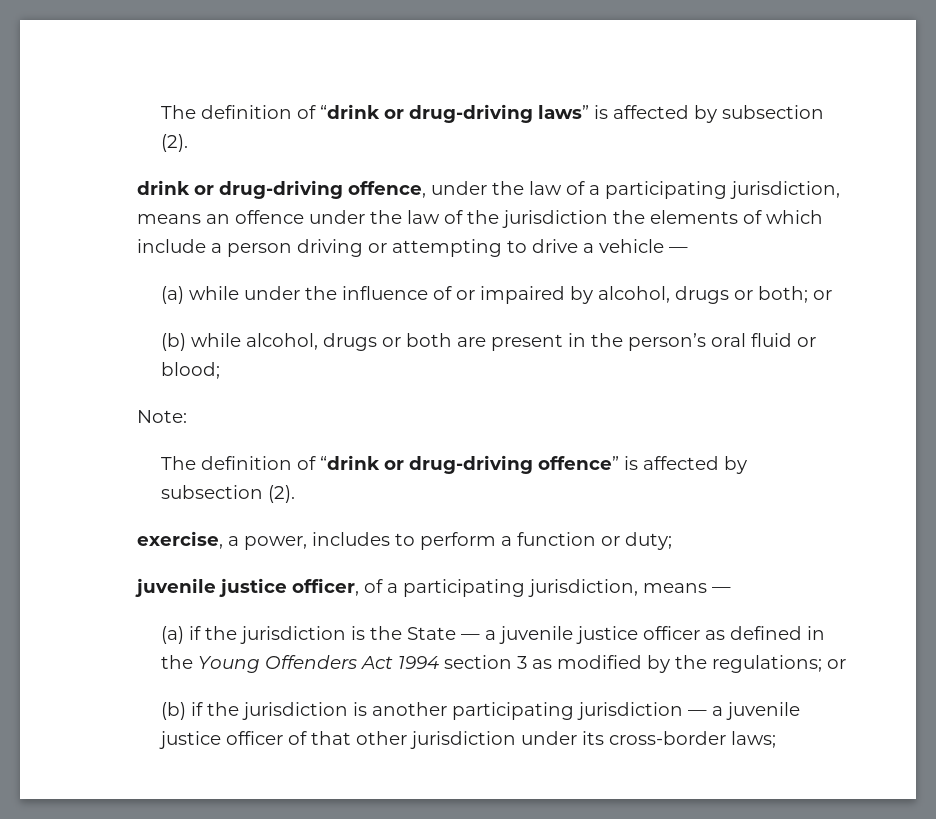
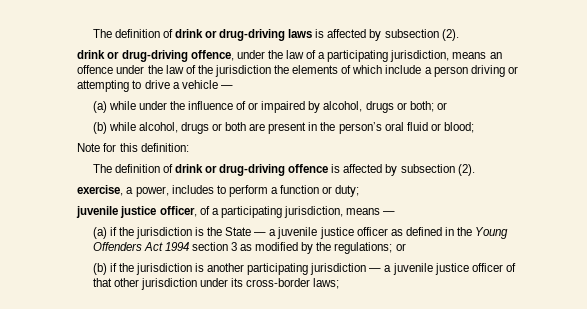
- The definition of “drink or drug-driving laws” is affected by subsection (2).
+ The definition of drink or drug-driving laws is affected by subsection (2).
- Note:
- The definition of “drink or drug-driving offence” is affected by subsection (2).
+ Note for this definition:
+ The definition of drink or drug-driving offence is affected by subsection (2).

